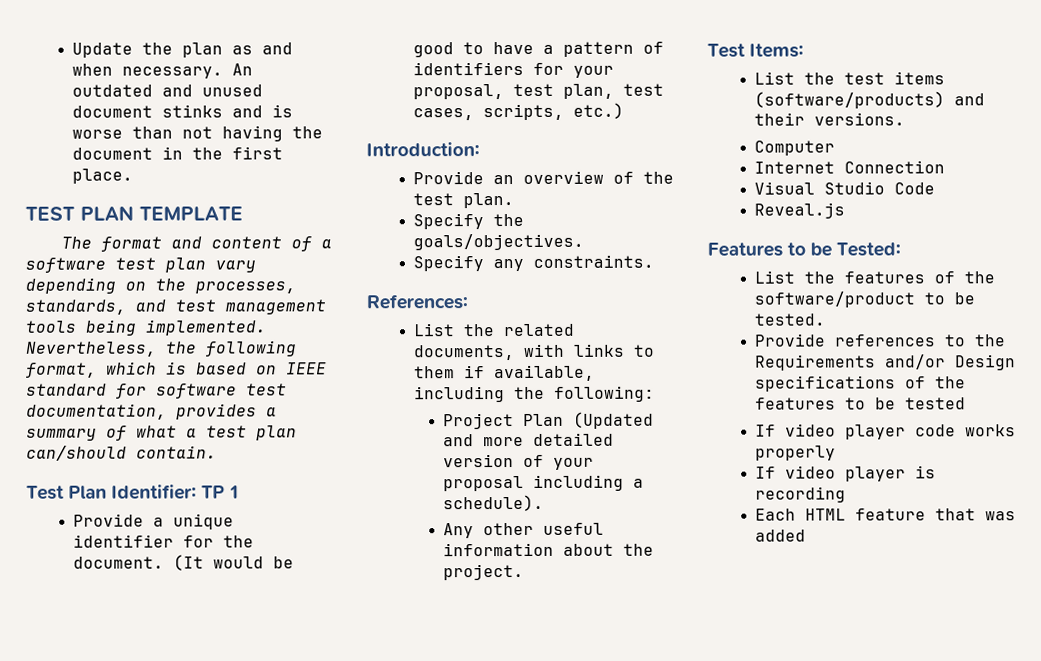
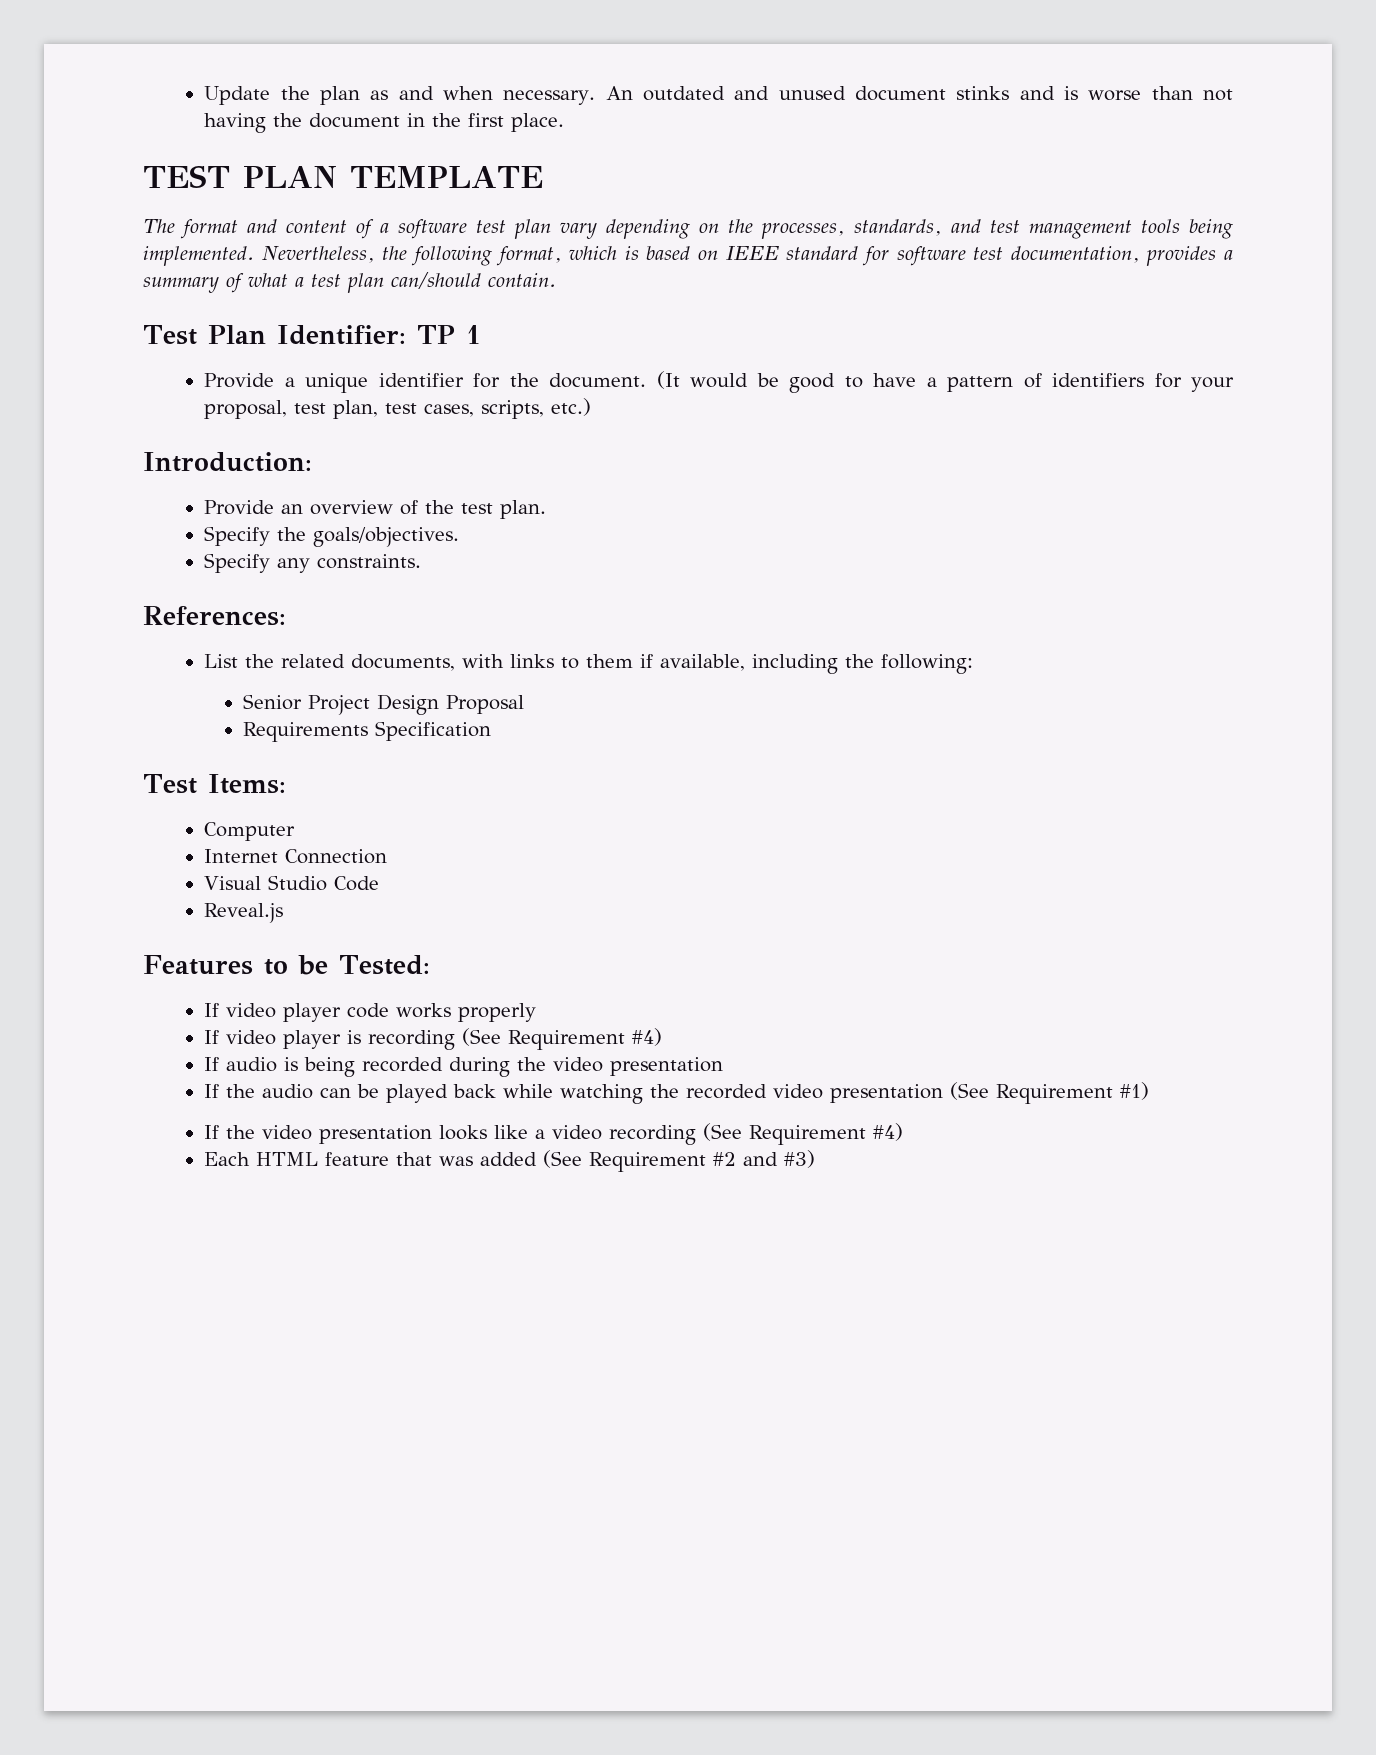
- Project Plan (Updated and more detailed version of your proposal including a schedule).
- Any other useful information about the project.
+ Senior Project Design Proposal
+ Requirements Specification
  Test Items:
- List the test items (software/products) and their versions.
- List the features of the software/product to be tested.
- Provide references to the Requirements and/or Design specifications of the features to be tested
- If video player is recording
+ If video player is recording (See Requirement #4)
+ If audio is being recorded during the video presentation
+ If the audio can be played back while watching the recorded video presentation (See Requirement #1)
+ If the video presentation looks like a video recording (See Requirement #4)
- Each HTML feature that was added
+ Each HTML feature that was added (See Requirement #2 and #3)

